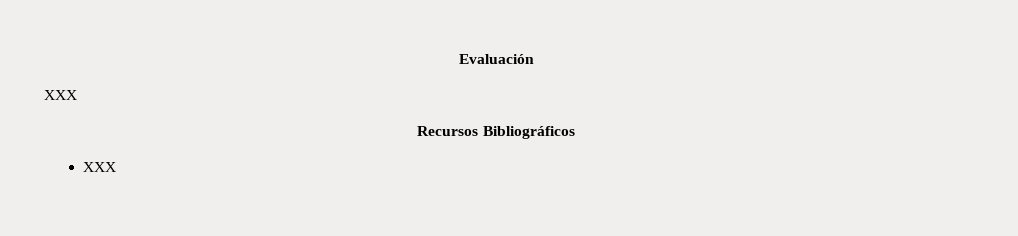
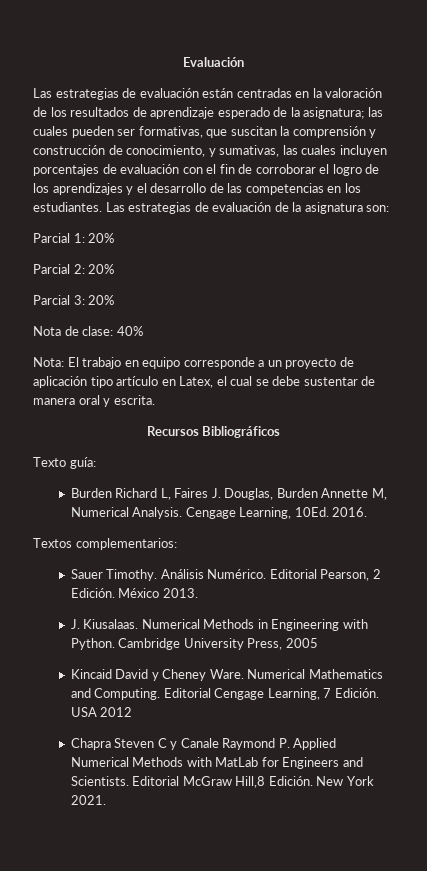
  Evaluación
- XXX
+ Las estrategias de evaluación están centradas en la valoración de los resultados de aprendizaje esperado de la asignatura; las cuales pueden ser formativas, que suscitan la comprensión y construcción de conocimiento, y sumativas, las cuales incluyen porcentajes de evaluación con el fin de corroborar el logro de los aprendizajes y el desarrollo de las competencias en los estudiantes. Las estrategias de evaluación de la asignatura son:
+ Parcial 1: 20%
+ Parcial 2: 20%
+ Parcial 3: 20%
+ Nota de clase: 40%
+ Nota: El trabajo en equipo corresponde a un proyecto de aplicación tipo artículo en Latex, el cual se debe sustentar de manera oral y escrita.
  Recursos Bibliográficos
- XXX
+ Texto guía:
+ Burden Richard L, Faires J. Douglas, Burden Annette M, Numerical Analysis. Cengage Learning, 10Ed. 2016.
+ Textos complementarios:
+ Sauer Timothy. Análisis Numérico. Editorial Pearson, 2 Edición. México 2013.
+ J. Kiusalaas. Numerical Methods in Engineering with Python. Cambridge University Press, 2005
+ Kincaid David y Cheney Ware. Numerical Mathematics and Computing. Editorial Cengage Learning, 7 Edición. USA 2012
+ Chapra Steven C y Canale Raymond P. Applied Numerical Methods with MatLab for Engineers and Scientists. Editorial McGraw Hill,8 Edición. New York 2021.

